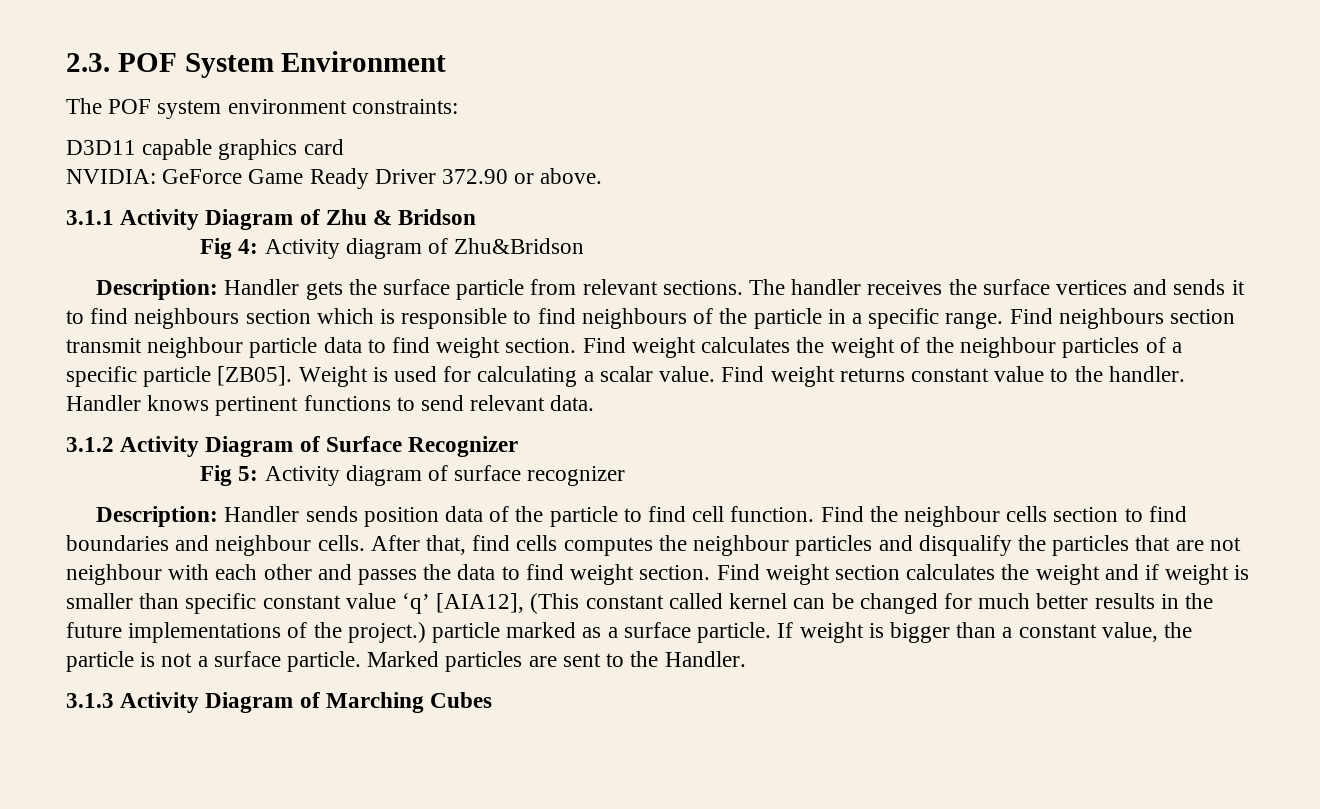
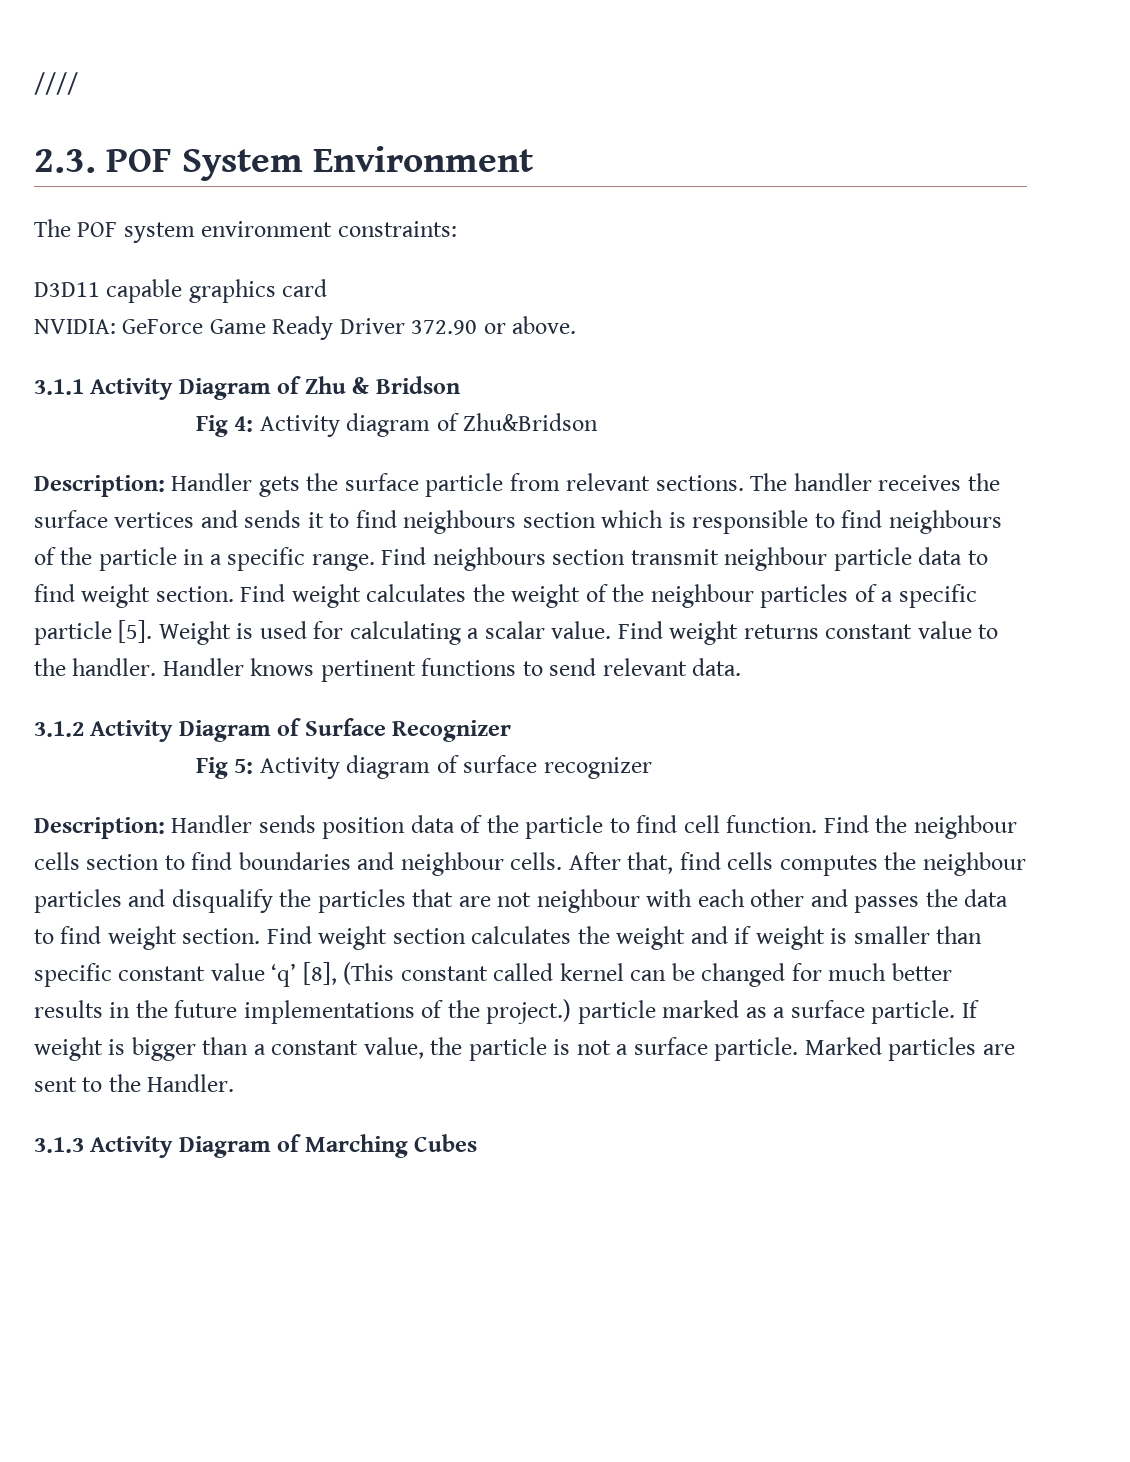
+ ////
- Find weight calculates the weight of the neighbour particles of a specific particle [ZB05].
+ Find weight calculates the weight of the neighbour particles of a specific particle [5].
- Find weight section calculates the weight and if weight is smaller than specific constant value ‘q’ [AIA12], (This constant called kernel can be changed for much better results in the future implementations of the project.) particle marked as a surface particle.
+ Find weight section calculates the weight and if weight is smaller than specific constant value ‘q’ [8], (This constant called kernel can be changed for much better results in the future implementations of the project.) particle marked as a surface particle.

